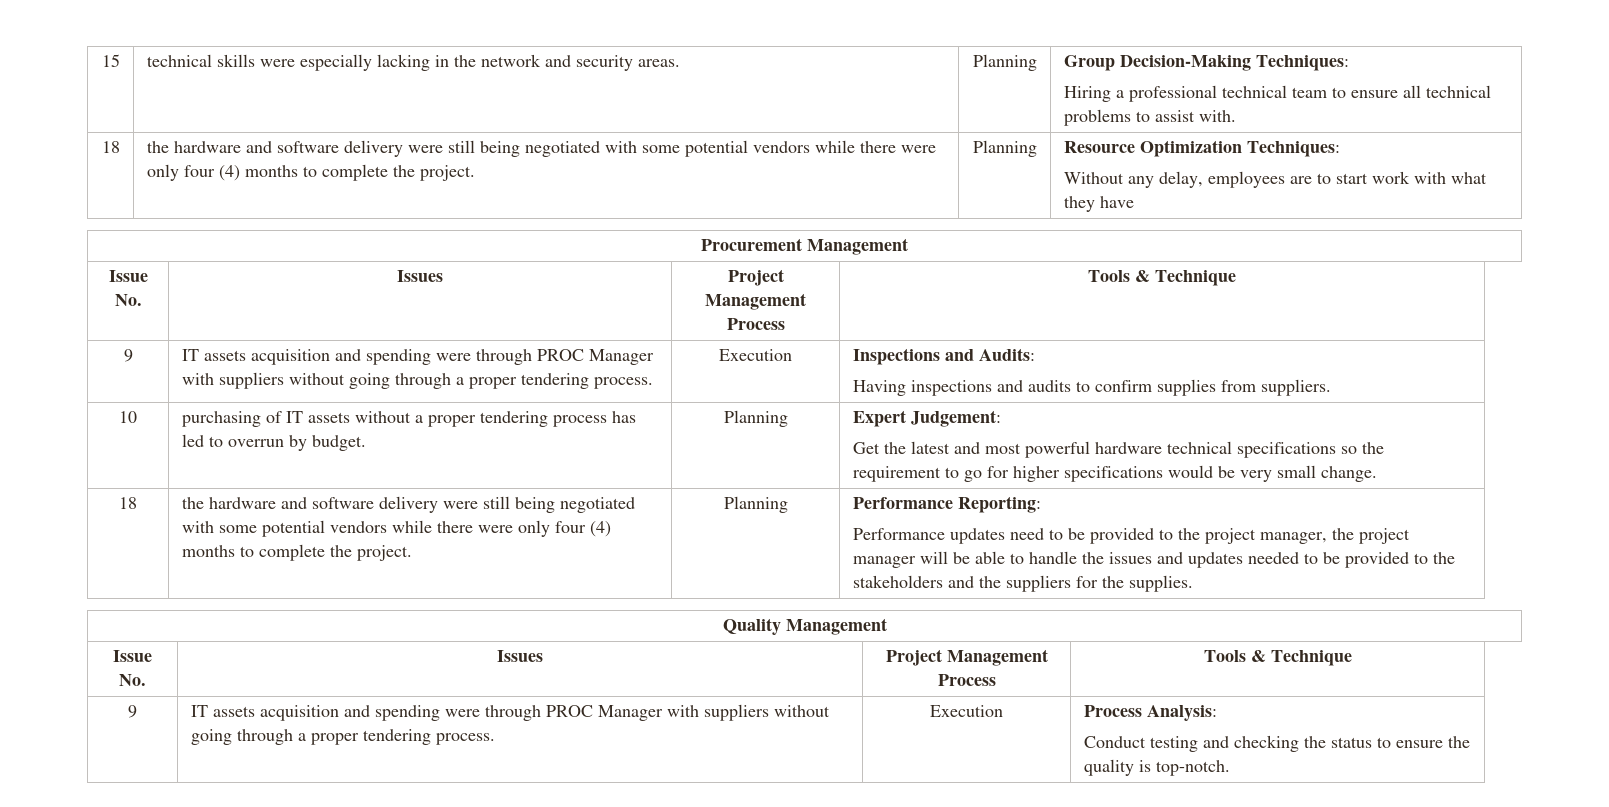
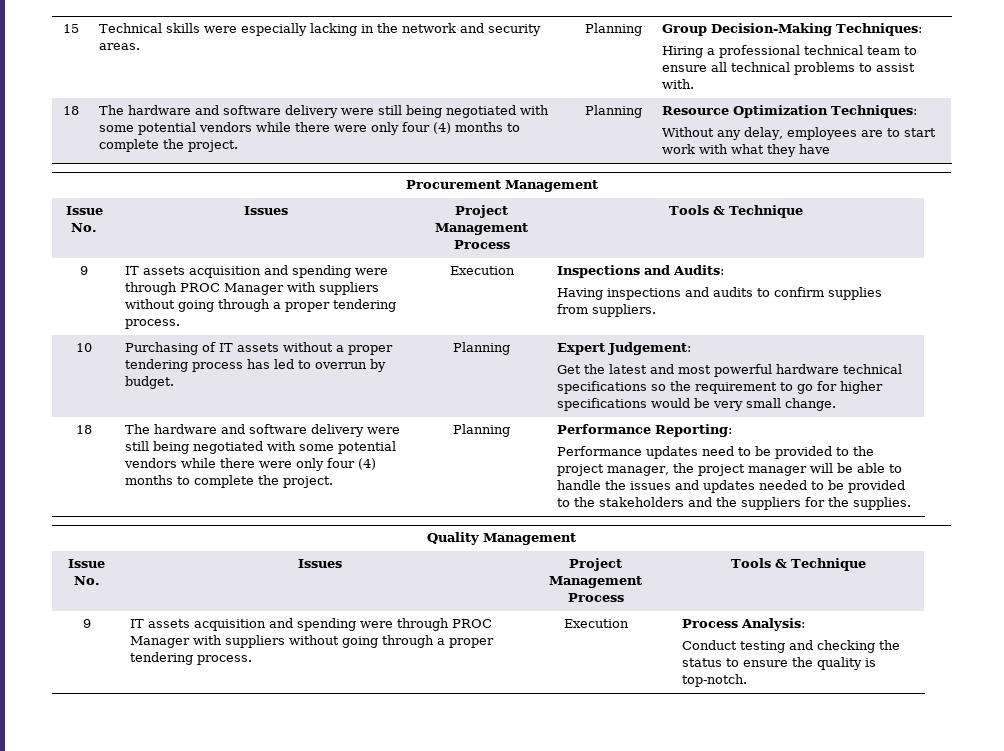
- 15 | technical skills were especially lacking in the network and security areas. | Planning | Group Decision-Making Techniques:
+ 15 | Technical skills were especially lacking in the network and security areas. | Planning | Group Decision-Making Techniques:
  Hiring a professional technical team to ensure all technical problems to assist with.
- 18 | the hardware and software delivery were still being negotiated with some potential vendors while there were only four (4) months to complete the project.
+ 18 | The hardware and software delivery were still being negotiated with some potential vendors while there were only four (4) months to complete the project.
- purchasing of IT assets without a proper tendering process has led to overrun by budget.
+ Purchasing of IT assets without a proper tendering process has led to overrun by budget.
  Get the latest and most powerful hardware technical specifications so the requirement to go for higher specifications would be very small change.
- 18 | the hardware and software delivery were still being negotiated with some potential vendors while there were only four (4) months to complete the project.
+ 18 | The hardware and software delivery were still being negotiated with some potential vendors while there were only four (4) months to complete the project.

